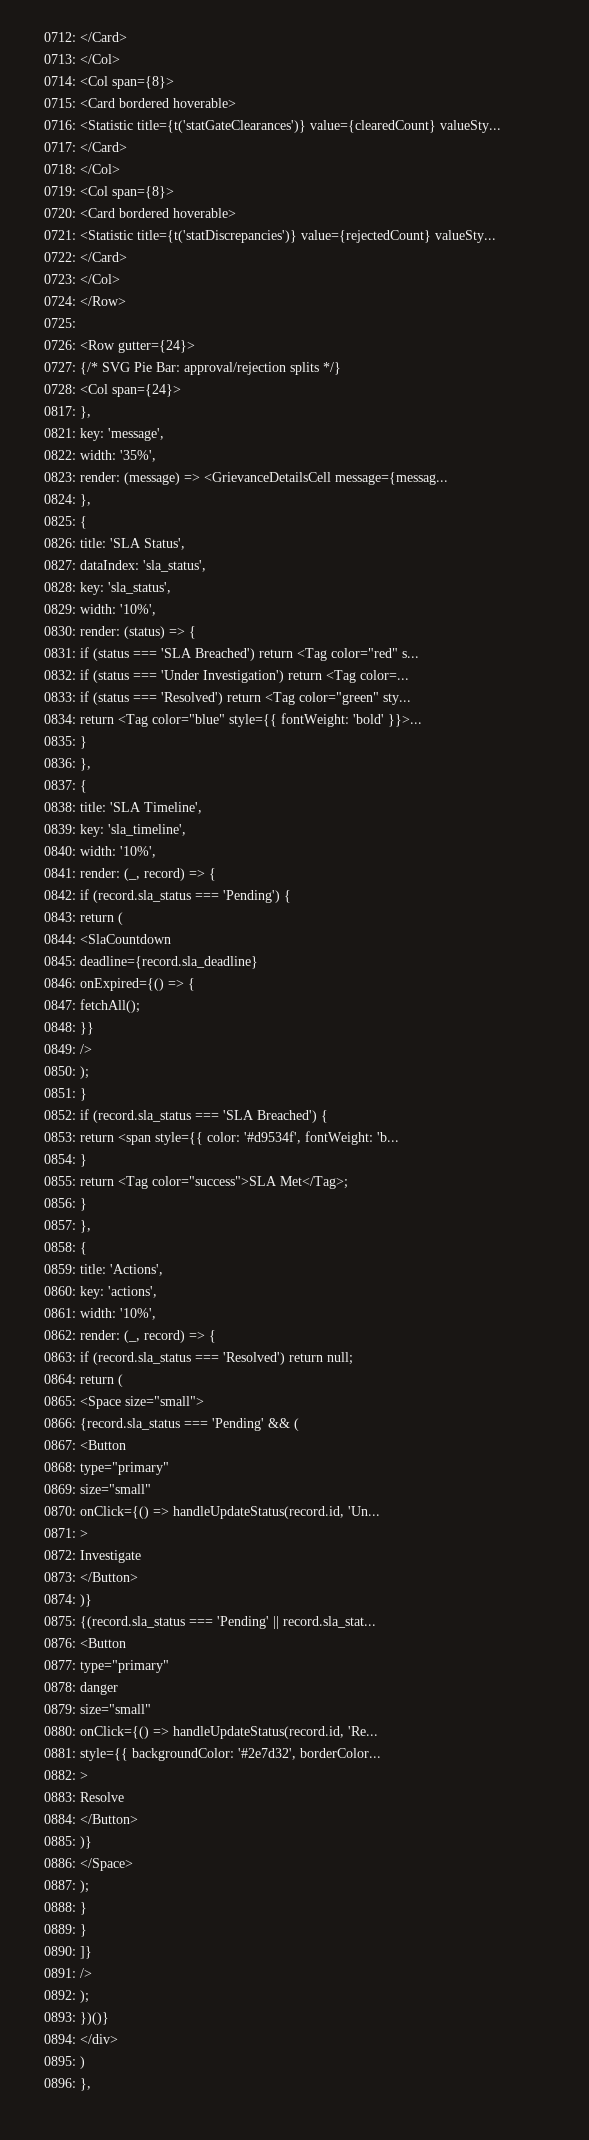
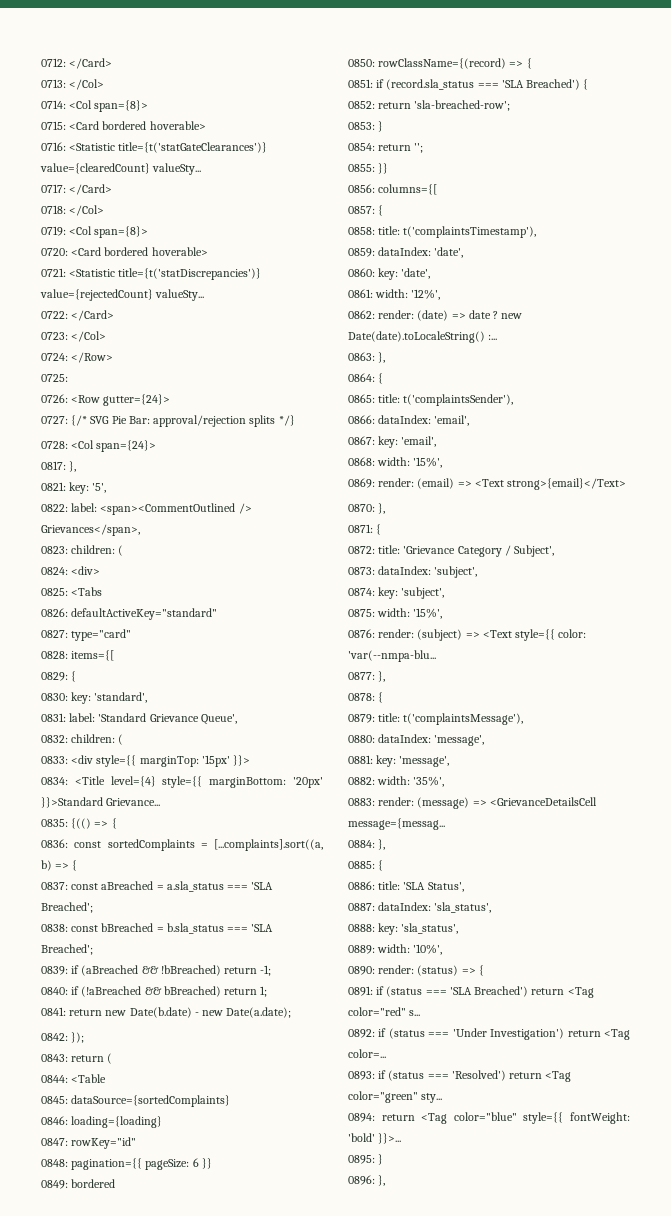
- 0821: key: 'message',
- 0822: width: '35%',
+ 0821: key: '5',
+ 0822: label: <span><CommentOutlined /> Grievances</span>,
+ 0823: children: (
+ 0824: <div>
+ 0825: <Tabs
+ 0826: defaultActiveKey="standard"
+ 0827: type="card"
+ 0828: items={[
+ 0829: {
+ 0830: key: 'standard',
+ 0831: label: 'Standard Grievance Queue',
+ 0832: children: (
+ 0833: <div style={{ marginTop: '15px' }}>
+ 0834: <Title level={4} style={{ marginBottom: '20px' }}>Standard Grievance...
+ 0835: {(() => {
+ 0836: const sortedComplaints = [...complaints].sort((a, b) => {
+ 0837: const aBreached = a.sla_status === 'SLA Breached';
+ 0838: const bBreached = b.sla_status === 'SLA Breached';
+ 0839: if (aBreached && !bBreached) return -1;
+ 0840: if (!aBreached && bBreached) return 1;
+ 0841: return new Date(b.date) - new Date(a.date);
+ 0842: });
+ 0843: return (
+ 0844: <Table
+ 0845: dataSource={sortedComplaints}
+ 0846: loading={loading}
+ 0847: rowKey="id"
+ 0848: pagination={{ pageSize: 6 }}
+ 0849: bordered
+ 0850: rowClassName={(record) => {
+ 0851: if (record.sla_status === 'SLA Breached') {
+ 0852: return 'sla-breached-row';
+ 0853: }
+ 0854: return '';
+ 0855: }}
+ 0856: columns={[
+ 0857: {
+ 0858: title: t('complaintsTimestamp'),
+ 0859: dataIndex: 'date',
+ 0860: key: 'date',
+ 0861: width: '12%',
+ 0862: render: (date) => date ? new Date(date).toLocaleString() :...
+ 0863: },
+ 0864: {
+ 0865: title: t('complaintsSender'),
+ 0866: dataIndex: 'email',
+ 0867: key: 'email',
+ 0868: width: '15%',
+ 0869: render: (email) => <Text strong>{email}</Text>
+ 0870: },
+ 0871: {
+ 0872: title: 'Grievance Category / Subject',
+ 0873: dataIndex: 'subject',
+ 0874: key: 'subject',
+ 0875: width: '15%',
+ 0876: render: (subject) => <Text style={{ color: 'var(--nmpa-blu...
+ 0877: },
+ 0878: {
+ 0879: title: t('complaintsMessage'),
+ 0880: dataIndex: 'message',
+ 0881: key: 'message',
+ 0882: width: '35%',
- 0823: render: (message) => <GrievanceDetailsCell message={messag...
+ 0883: render: (message) => <GrievanceDetailsCell message={messag...
- 0824: },
- 0825: {
- 0826: title: 'SLA Status',
+ 0884: },
+ 0885: {
+ 0886: title: 'SLA Status',
- 0827: dataIndex: 'sla_status',
+ 0887: dataIndex: 'sla_status',
- 0828: key: 'sla_status',
+ 0888: key: 'sla_status',
- 0829: width: '10%',
- 0830: render: (status) => {
+ 0889: width: '10%',
+ 0890: render: (status) => {
- 0831: if (status === 'SLA Breached') return <Tag color="red" s...
+ 0891: if (status === 'SLA Breached') return <Tag color="red" s...
- 0832: if (status === 'Under Investigation') return <Tag color=...
+ 0892: if (status === 'Under Investigation') return <Tag color=...
- 0833: if (status === 'Resolved') return <Tag color="green" sty...
+ 0893: if (status === 'Resolved') return <Tag color="green" sty...
- 0834: return <Tag color="blue" style={{ fontWeight: 'bold' }}>...
+ 0894: return <Tag color="blue" style={{ fontWeight: 'bold' }}>...
- 0835: }
- 0836: },
- 0837: {
- 0838: title: 'SLA Timeline',
- 0839: key: 'sla_timeline',
- 0840: width: '10%',
- 0841: render: (_, record) => {
- 0842: if (record.sla_status === 'Pending') {
- 0843: return (
- 0844: <SlaCountdown
- 0845: deadline={record.sla_deadline}
- 0846: onExpired={() => {
- 0847: fetchAll();
- 0848: }}
- 0849: />
- 0850: );
- 0851: }
- 0852: if (record.sla_status === 'SLA Breached') {
- 0853: return <span style={{ color: '#d9534f', fontWeight: 'b...
- 0854: }
- 0855: return <Tag color="success">SLA Met</Tag>;
- 0856: }
- 0857: },
- 0858: {
- 0859: title: 'Actions',
- 0860: key: 'actions',
- 0861: width: '10%',
- 0862: render: (_, record) => {
- 0863: if (record.sla_status === 'Resolved') return null;
- 0864: return (
- 0865: <Space size="small">
- 0866: {record.sla_status === 'Pending' && (
- 0867: <Button
- 0868: type="primary"
- 0869: size="small"
- 0870: onClick={() => handleUpdateStatus(record.id, 'Un...
- 0871: >
- 0872: Investigate
- 0873: </Button>
- 0874: )}
- 0875: {(record.sla_status === 'Pending' || record.sla_stat...
- 0876: <Button
- 0877: type="primary"
- 0878: danger
- 0879: size="small"
- 0880: onClick={() => handleUpdateStatus(record.id, 'Re...
- 0881: style={{ backgroundColor: '#2e7d32', borderColor...
- 0882: >
- 0883: Resolve
- 0884: </Button>
- 0885: )}
- 0886: </Space>
- 0887: );
- 0888: }
- 0889: }
- 0890: ]}
- 0891: />
- 0892: );
- 0893: })()}
- 0894: </div>
- 0895: )
+ 0895: }

